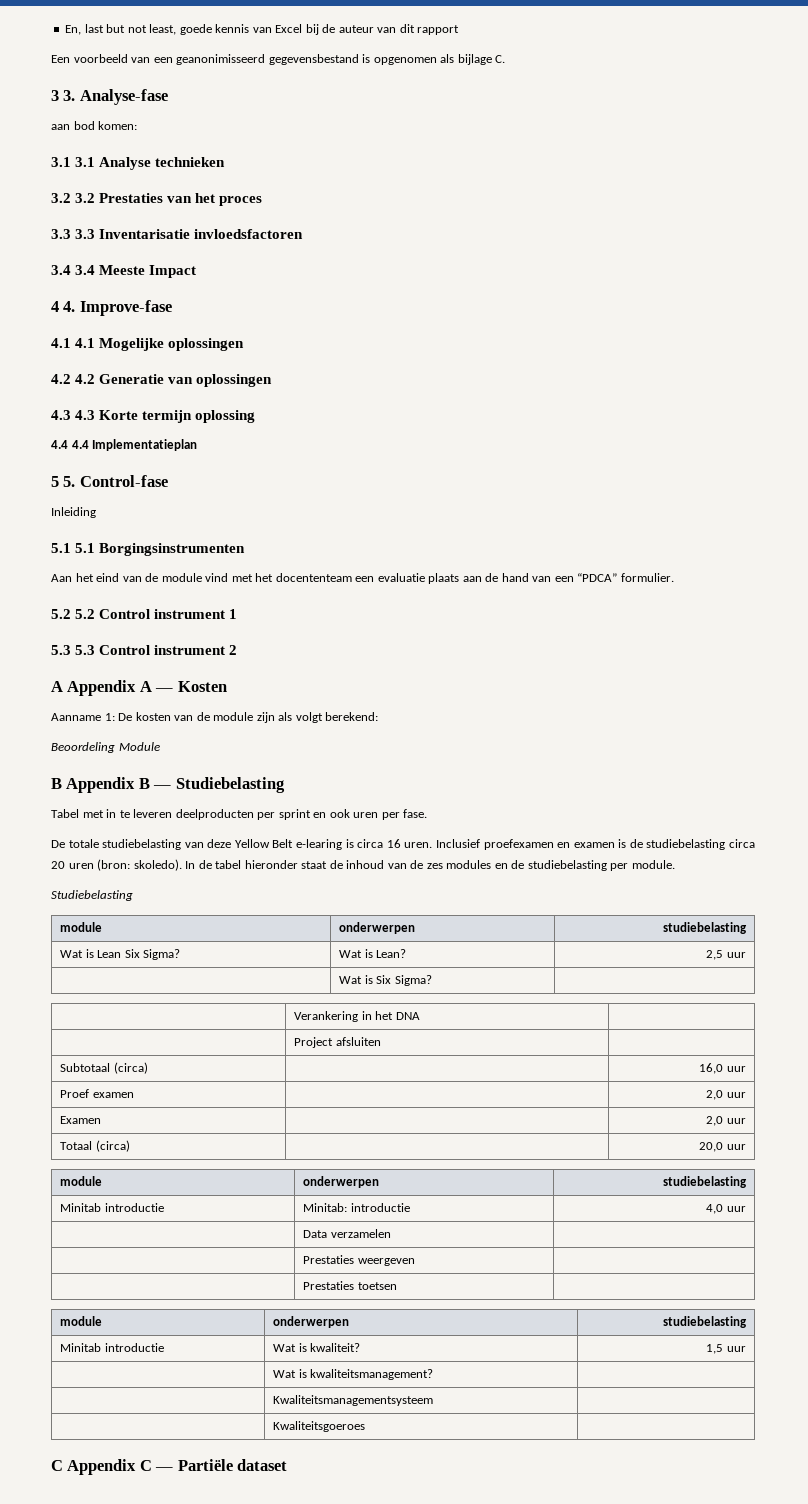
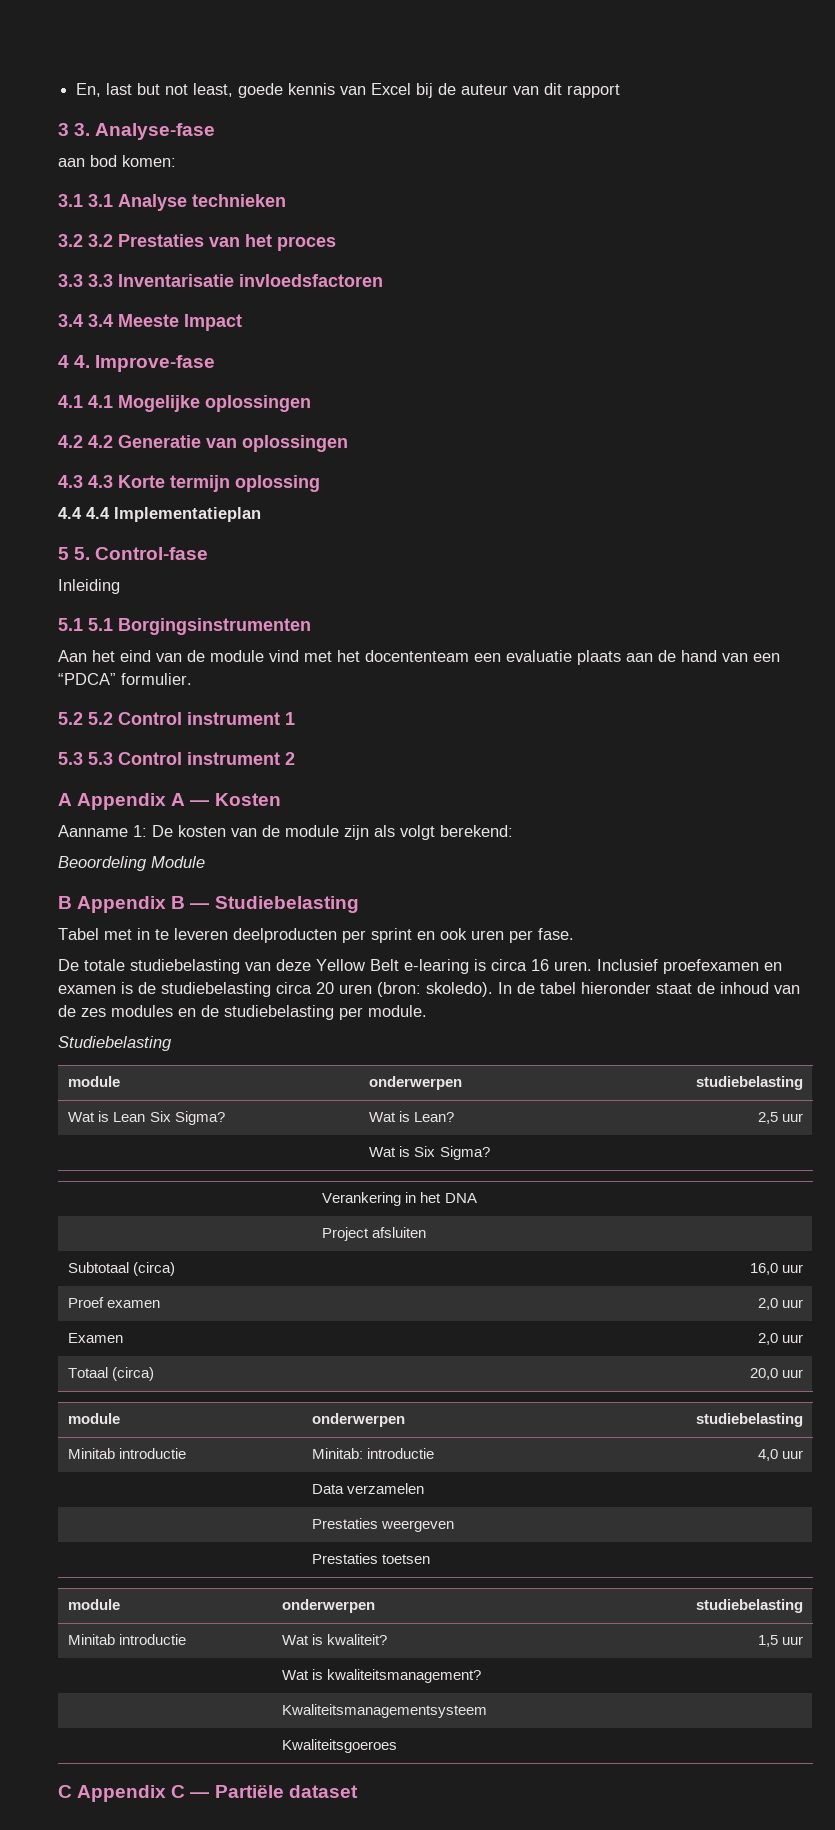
- Een voorbeeld van een geanonimisseerd gegevensbestand is opgenomen als bijlage C.

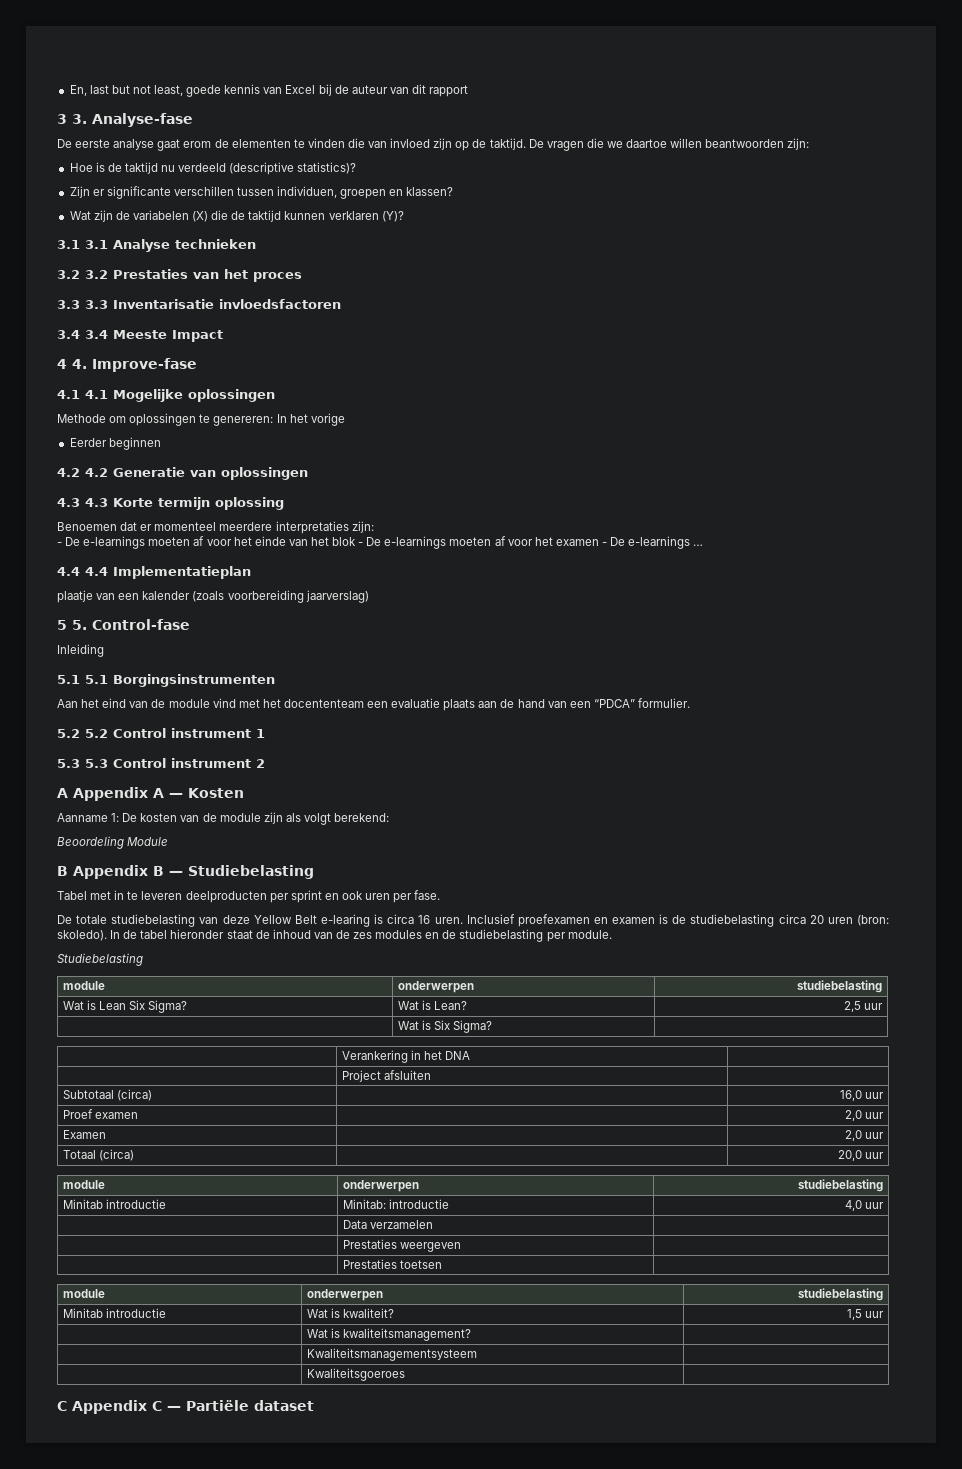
- aan bod komen:
+ De eerste analyse gaat erom de elementen te vinden die van invloed zijn op de taktijd. De vragen die we daartoe willen beantwoorden zijn:
+ Hoe is de taktijd nu verdeeld (descriptive statistics)?
+ Zijn er significante verschillen tussen individuen, groepen en klassen?
+ Wat zijn de variabelen (X) die de taktijd kunnen verklaren (Y)?
+ Methode om oplossingen te genereren: In het vorige
+ Eerder beginnen
+ Benoemen dat er momenteel meerdere interpretaties zijn:
+ - De e-learnings moeten af voor het einde van het blok - De e-learnings moeten af voor het examen - De e-learnings …
  4.4 4.4 Implementatieplan
+ plaatje van een kalender (zoals voorbereiding jaarverslag)

